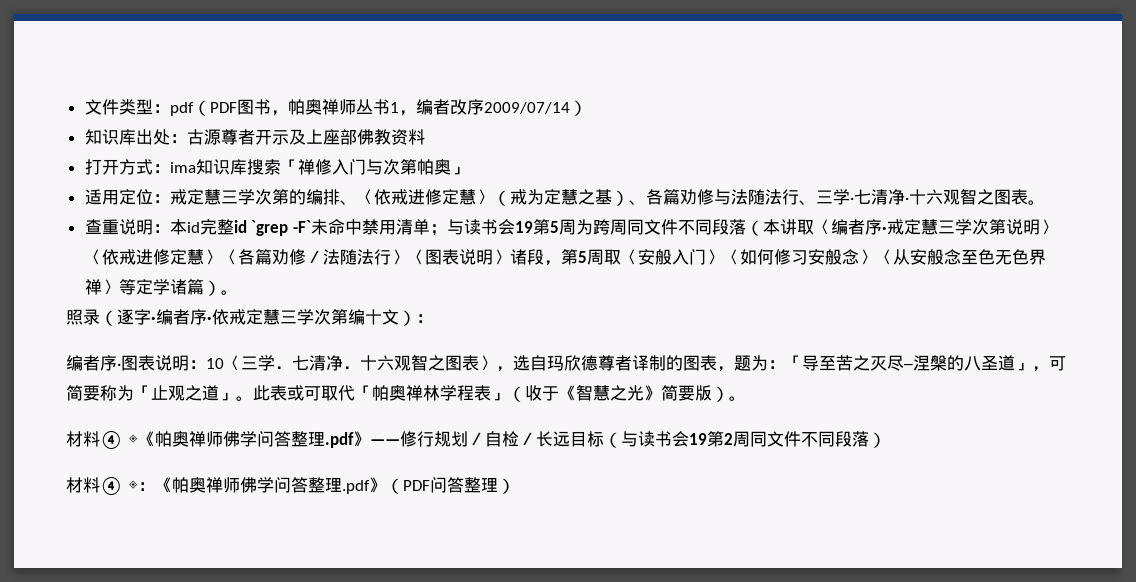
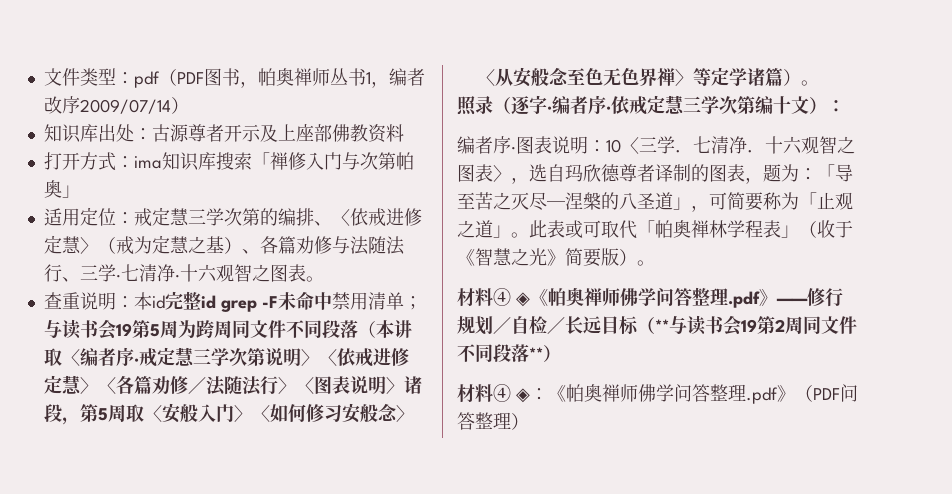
- 本id完整id `grep -F`未命中禁用清单；
+ 本id完整id grep -F未命中禁用清单；
- 材料④ ◈《帕奥禅师佛学问答整理.pdf》——修行规划／自检／长远目标（与读书会19第2周同文件不同段落）
+ 材料④ ◈《帕奥禅师佛学问答整理.pdf》——修行规划／自检／长远目标（**与读书会19第2周同文件不同段落**）

